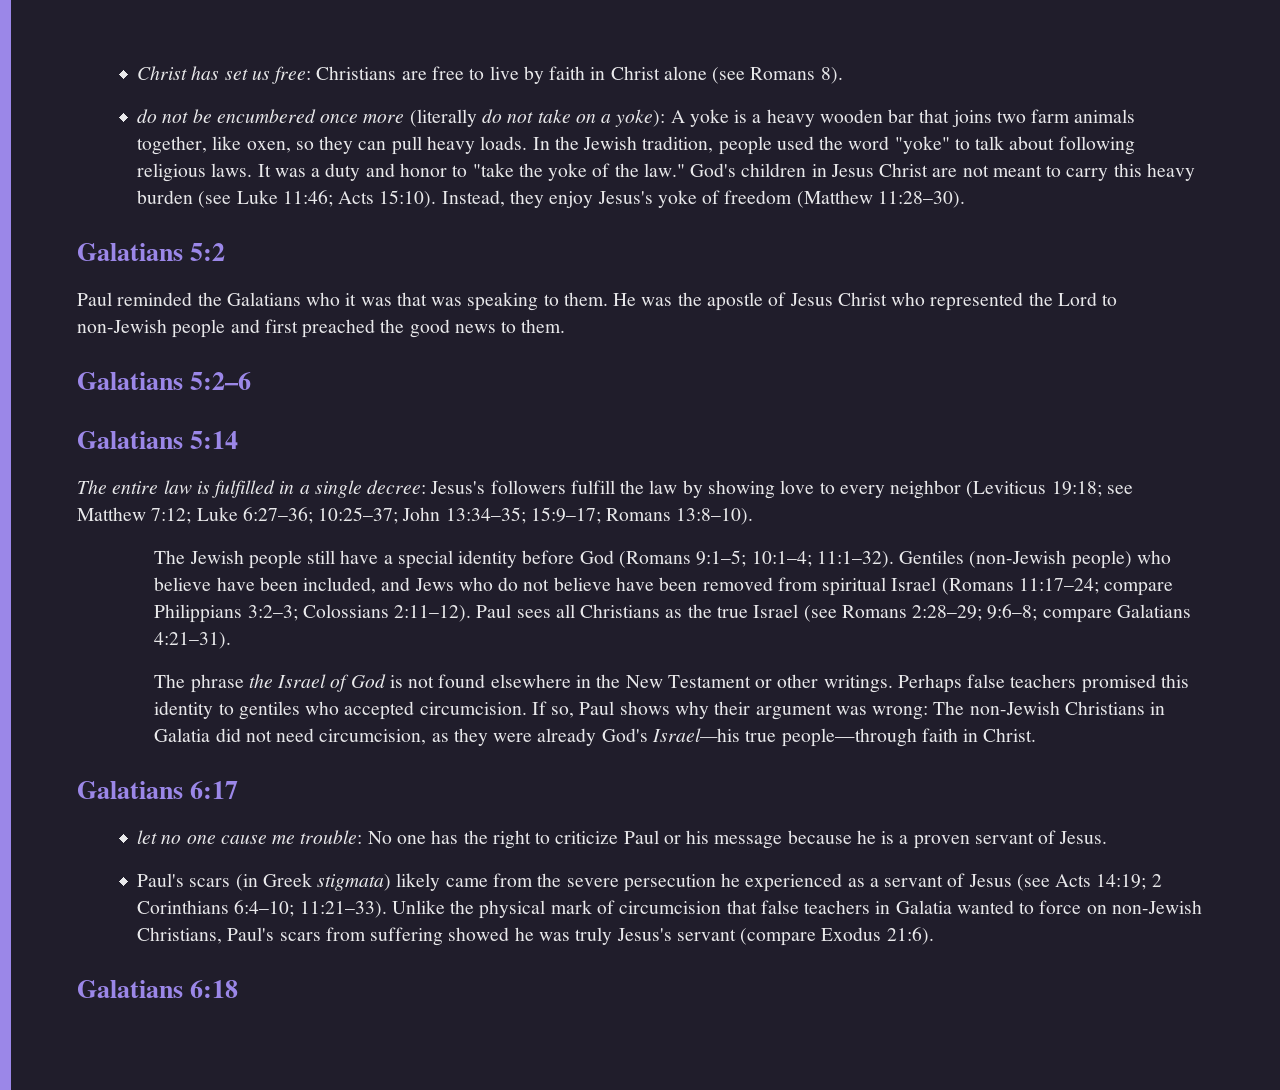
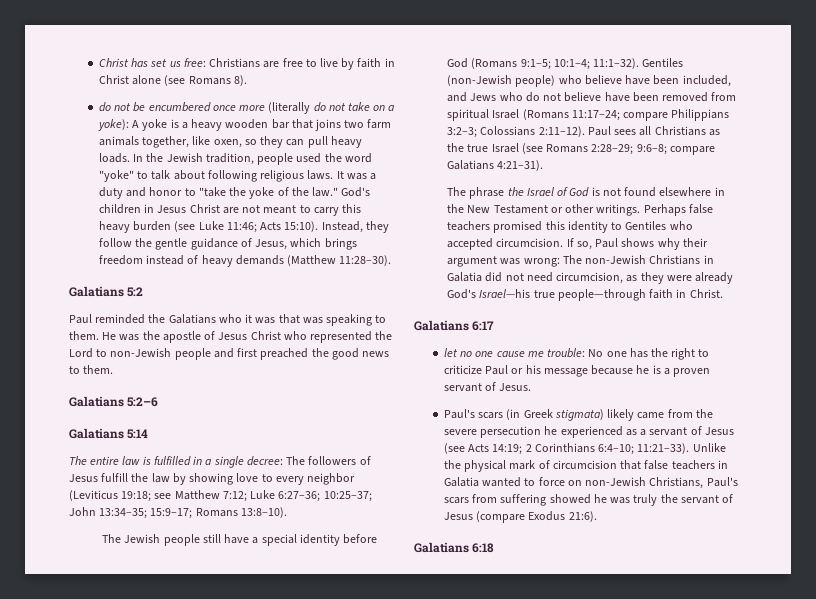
- Instead, they enjoy Jesus's yoke of freedom (Matthew 11:28–30).
+ Instead, they follow the gentle guidance of Jesus, which brings freedom instead of heavy demands (Matthew 11:28–30).
- The entire law is fulfilled in a single decree: Jesus's followers fulfill the law by showing love to every neighbor (Leviticus 19:18; see Matthew 7:12; Luke 6:27–36; 10:25–37; John 13:34–35; 15:9–17; Romans 13:8–10).
+ The entire law is fulfilled in a single decree: The followers of Jesus fulfill the law by showing love to every neighbor (Leviticus 19:18; see Matthew 7:12; Luke 6:27–36; 10:25–37; John 13:34–35; 15:9–17; Romans 13:8–10).
- Perhaps false teachers promised this identity to gentiles who accepted circumcision.
+ Perhaps false teachers promised this identity to Gentiles who accepted circumcision.
- Unlike the physical mark of circumcision that false teachers in Galatia wanted to force on non-Jewish Christians, Paul's scars from suffering showed he was truly Jesus's servant (compare Exodus 21:6).
+ Unlike the physical mark of circumcision that false teachers in Galatia wanted to force on non-Jewish Christians, Paul's scars from suffering showed he was truly the servant of Jesus (compare Exodus 21:6).

